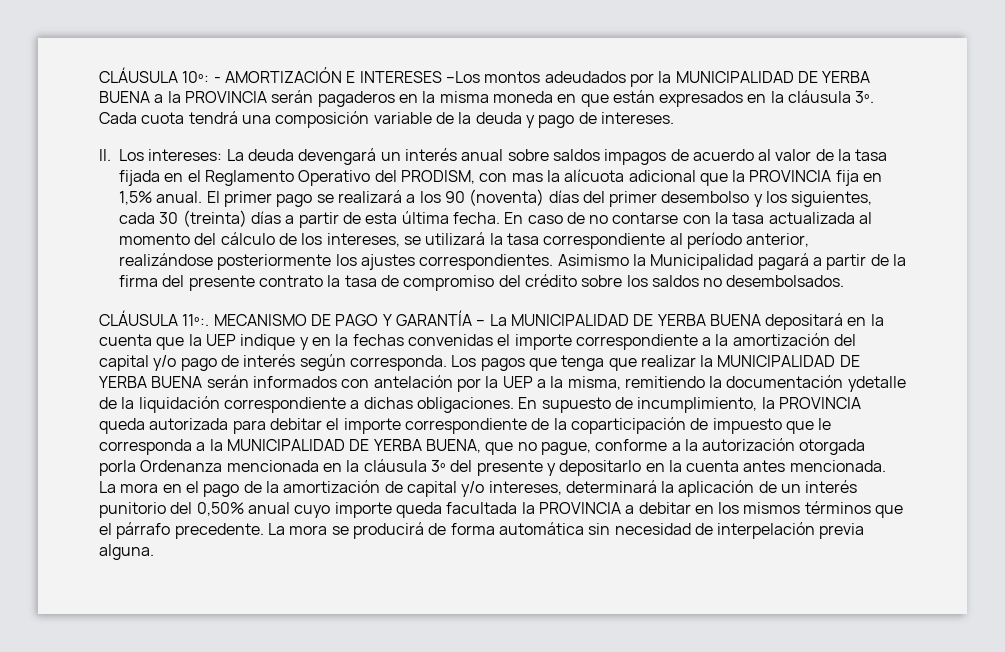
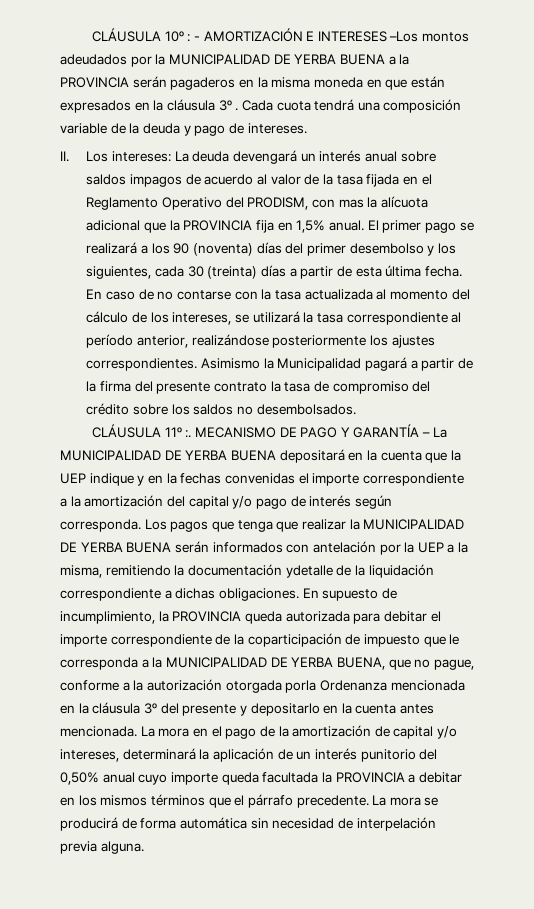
- CLÁUSULA 10º: - AMORTIZACIÓN E INTERESES –Los montos adeudados por la MUNICIPALIDAD DE YERBA BUENA a la PROVINCIA serán pagaderos en la misma moneda en que están expresados en la cláusula 3º.
+ CLÁUSULA 10º : - AMORTIZACIÓN E INTERESES –Los montos adeudados por la MUNICIPALIDAD DE YERBA BUENA a la PROVINCIA serán pagaderos en la misma moneda en que están expresados en la cláusula 3º .
- CLÁUSULA 11º:.
+ CLÁUSULA 11º :.

